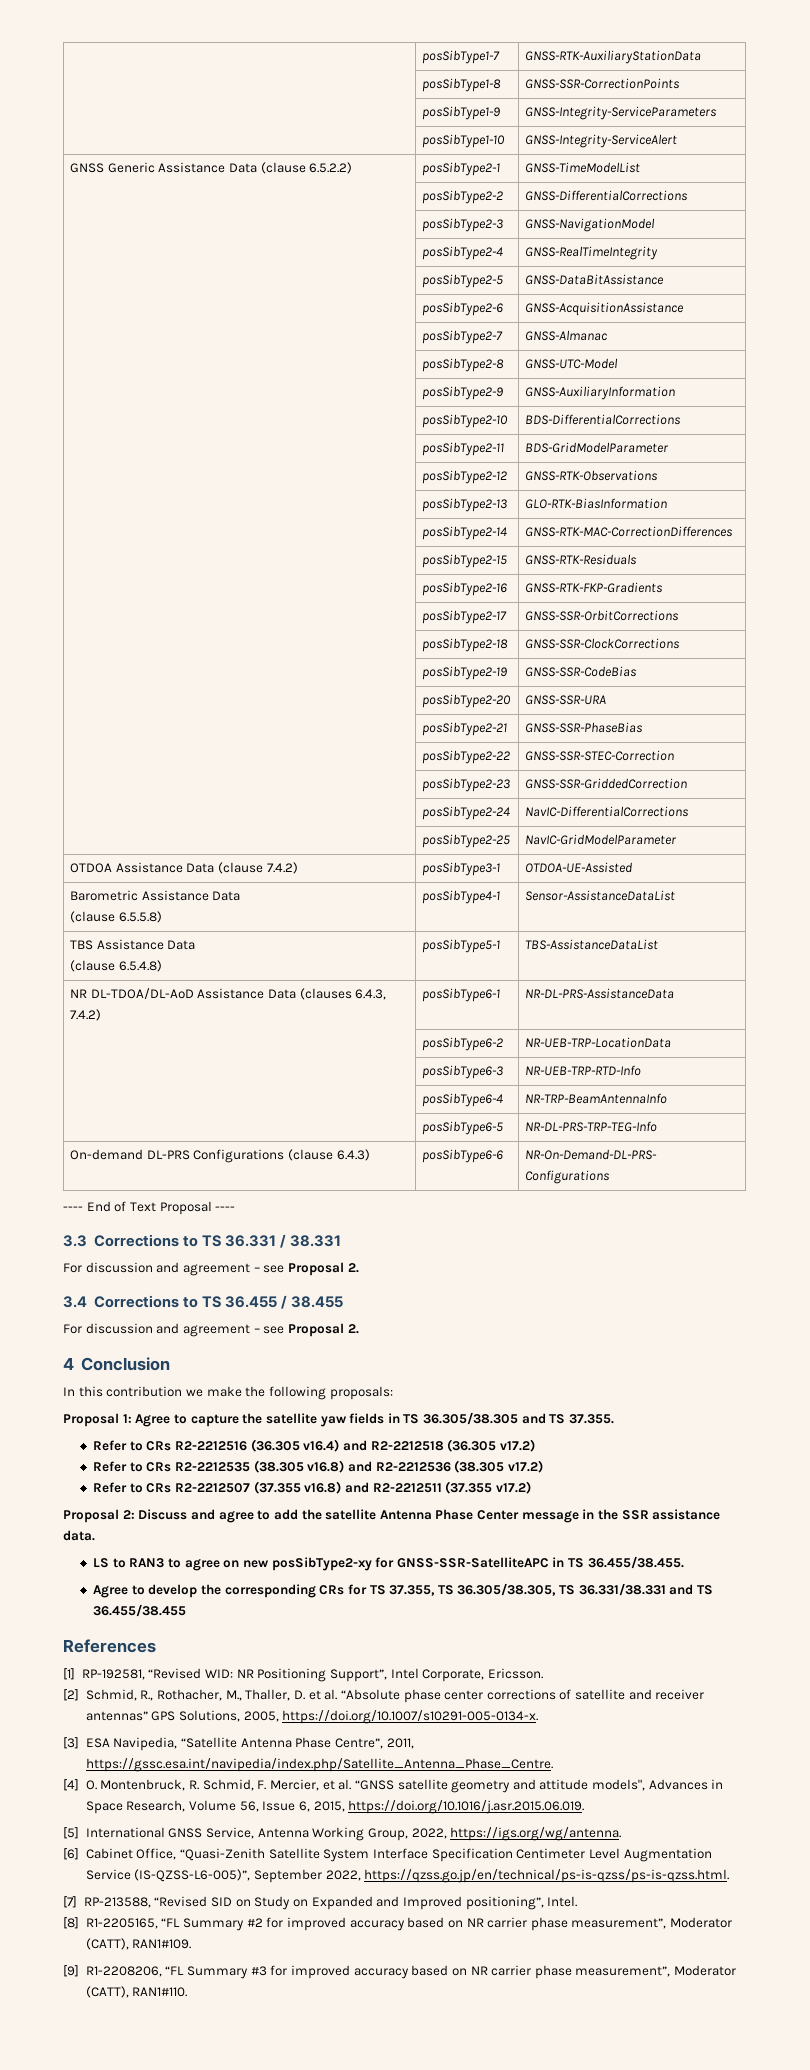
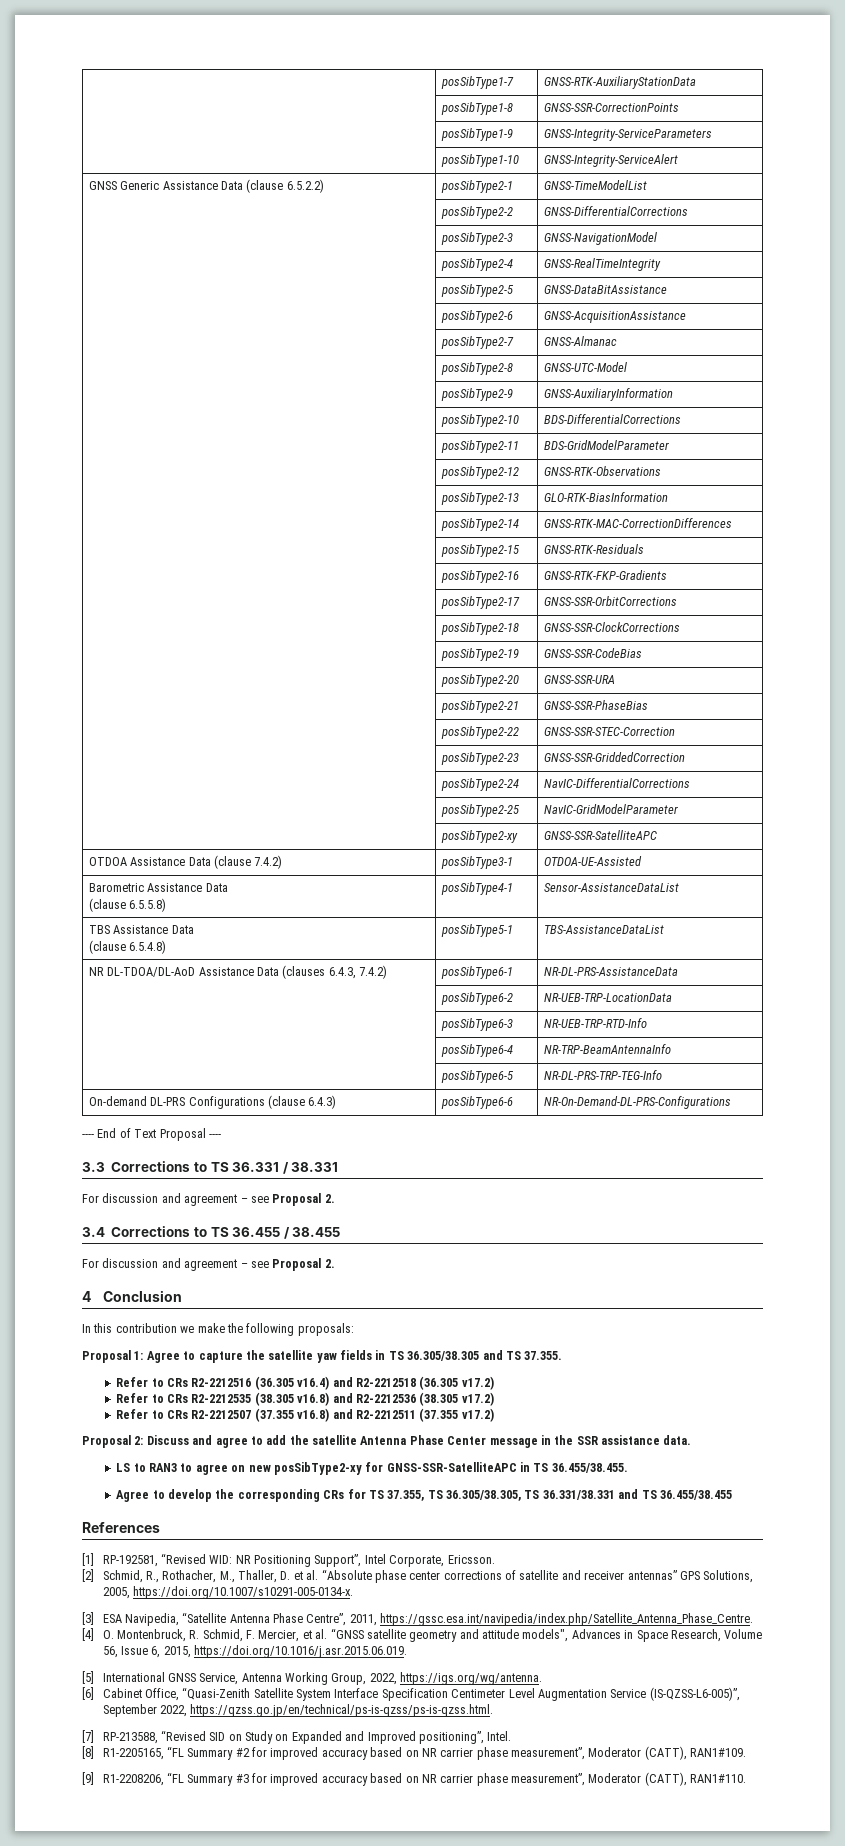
+ | posSibType2-xy | GNSS-SSR-SatelliteAPC

